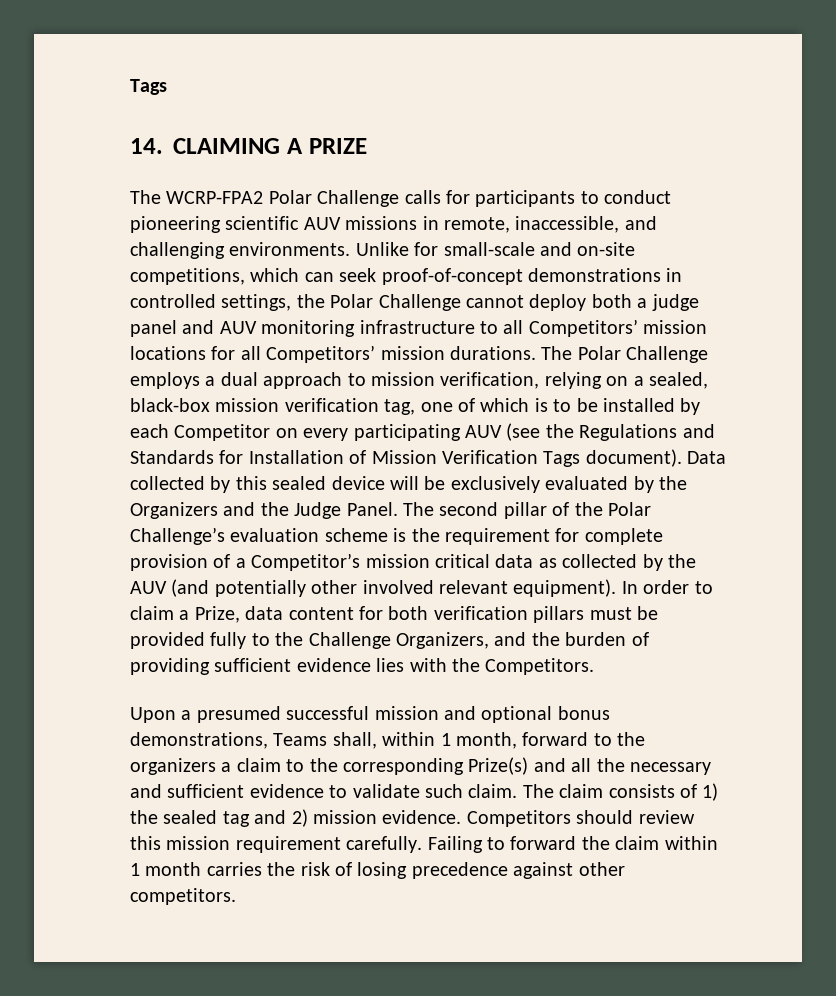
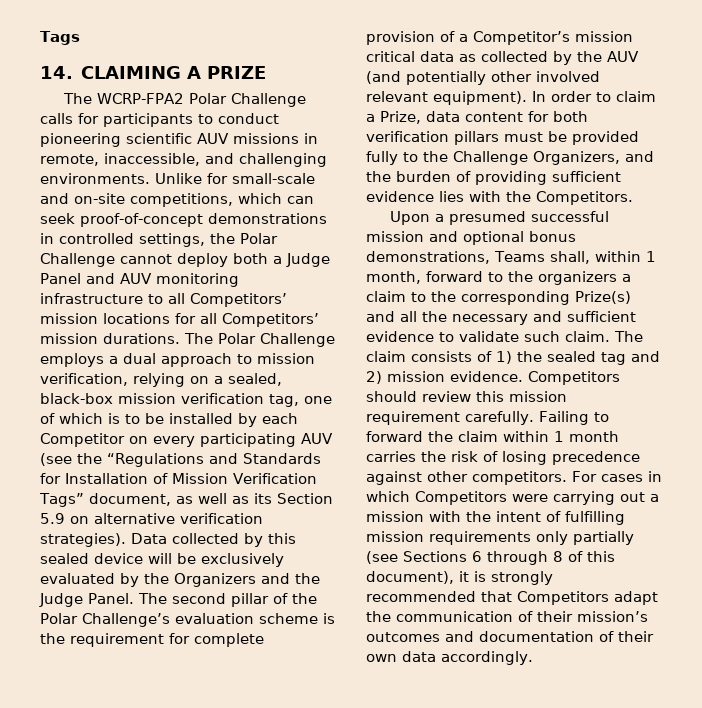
- Unlike for small-scale and on-site competitions, which can seek proof-of-concept demonstrations in controlled settings, the Polar Challenge cannot deploy both a judge panel and AUV monitoring infrastructure to all Competitors’ mission locations for all Competitors’ mission durations.
+ Unlike for small-scale and on-site competitions, which can seek proof-of-concept demonstrations in controlled settings, the Polar Challenge cannot deploy both a Judge Panel and AUV monitoring infrastructure to all Competitors’ mission locations for all Competitors’ mission durations.
- The Polar Challenge employs a dual approach to mission verification, relying on a sealed, black-box mission verification tag, one of which is to be installed by each Competitor on every participating AUV (see the Regulations and Standards for Installation of Mission Verification Tags document).
+ The Polar Challenge employs a dual approach to mission verification, relying on a sealed, black-box mission verification tag, one of which is to be installed by each Competitor on every participating AUV (see the “Regulations and Standards for Installation of Mission Verification Tags” document, as well as its Section 5.9 on alternative verification strategies).
+ For cases in which Competitors were carrying out a mission with the intent of fulfilling mission requirements only partially (see Sections 6 through 8 of this document), it is strongly recommended that Competitors adapt the communication of their mission’s outcomes and documentation of their own data accordingly.

